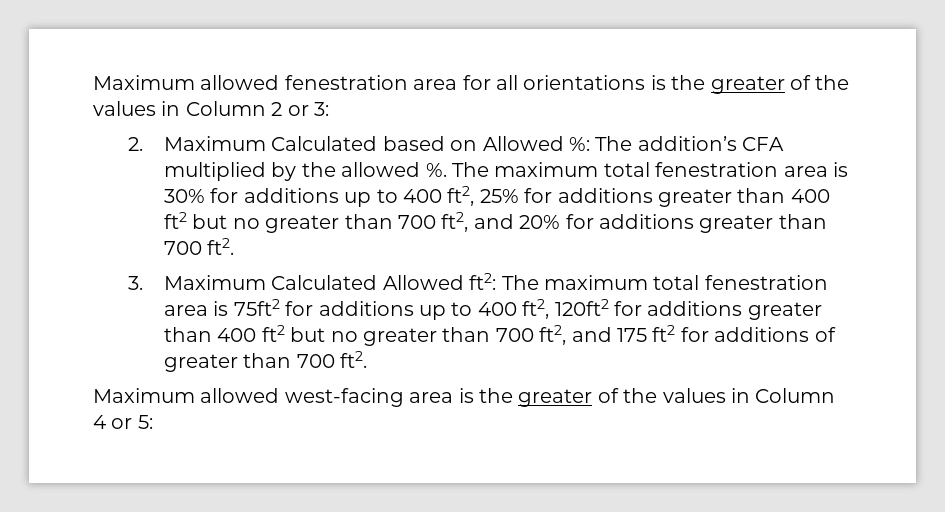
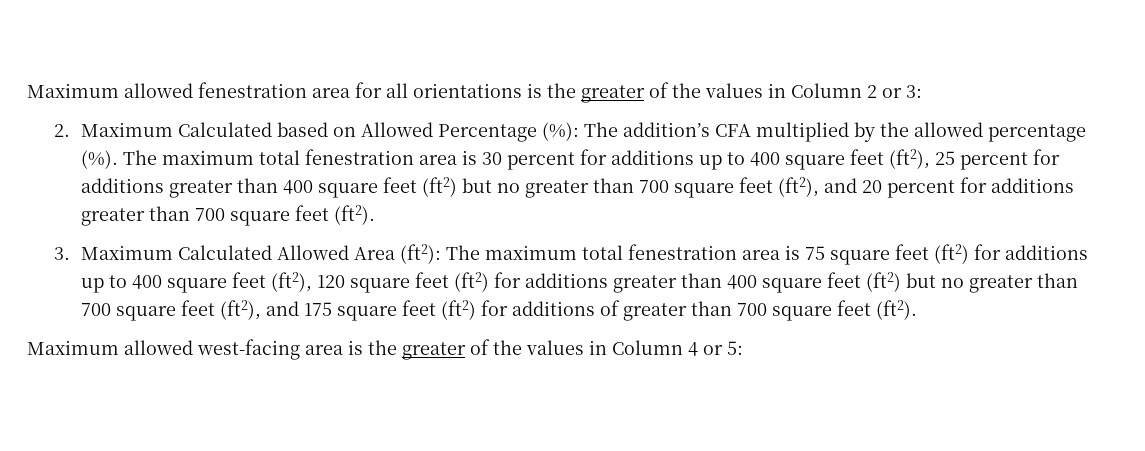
- 2. Maximum Calculated based on Allowed %: The addition’s CFA multiplied by the allowed %. The maximum total fenestration area is 30% for additions up to 400 ft2, 25% for additions greater than 400 ft2 but no greater than 700 ft2, and 20% for additions greater than 700 ft2.
+ 2. Maximum Calculated based on Allowed Percentage (%): The addition’s CFA multiplied by the allowed percentage (%). The maximum total fenestration area is 30 percent for additions up to 400 square feet (ft2), 25 percent for additions greater than 400 square feet (ft2) but no greater than 700 square feet (ft2), and 20 percent for additions greater than 700 square feet (ft2).
- 3. Maximum Calculated Allowed ft2: The maximum total fenestration area is 75ft2 for additions up to 400 ft2, 120ft2 for additions greater than 400 ft2 but no greater than 700 ft2, and 175 ft2 for additions of greater than 700 ft2.
+ 3. Maximum Calculated Allowed Area (ft2): The maximum total fenestration area is 75 square feet (ft2) for additions up to 400 square feet (ft2), 120 square feet (ft2) for additions greater than 400 square feet (ft2) but no greater than 700 square feet (ft2), and 175 square feet (ft2) for additions of greater than 700 square feet (ft2).

